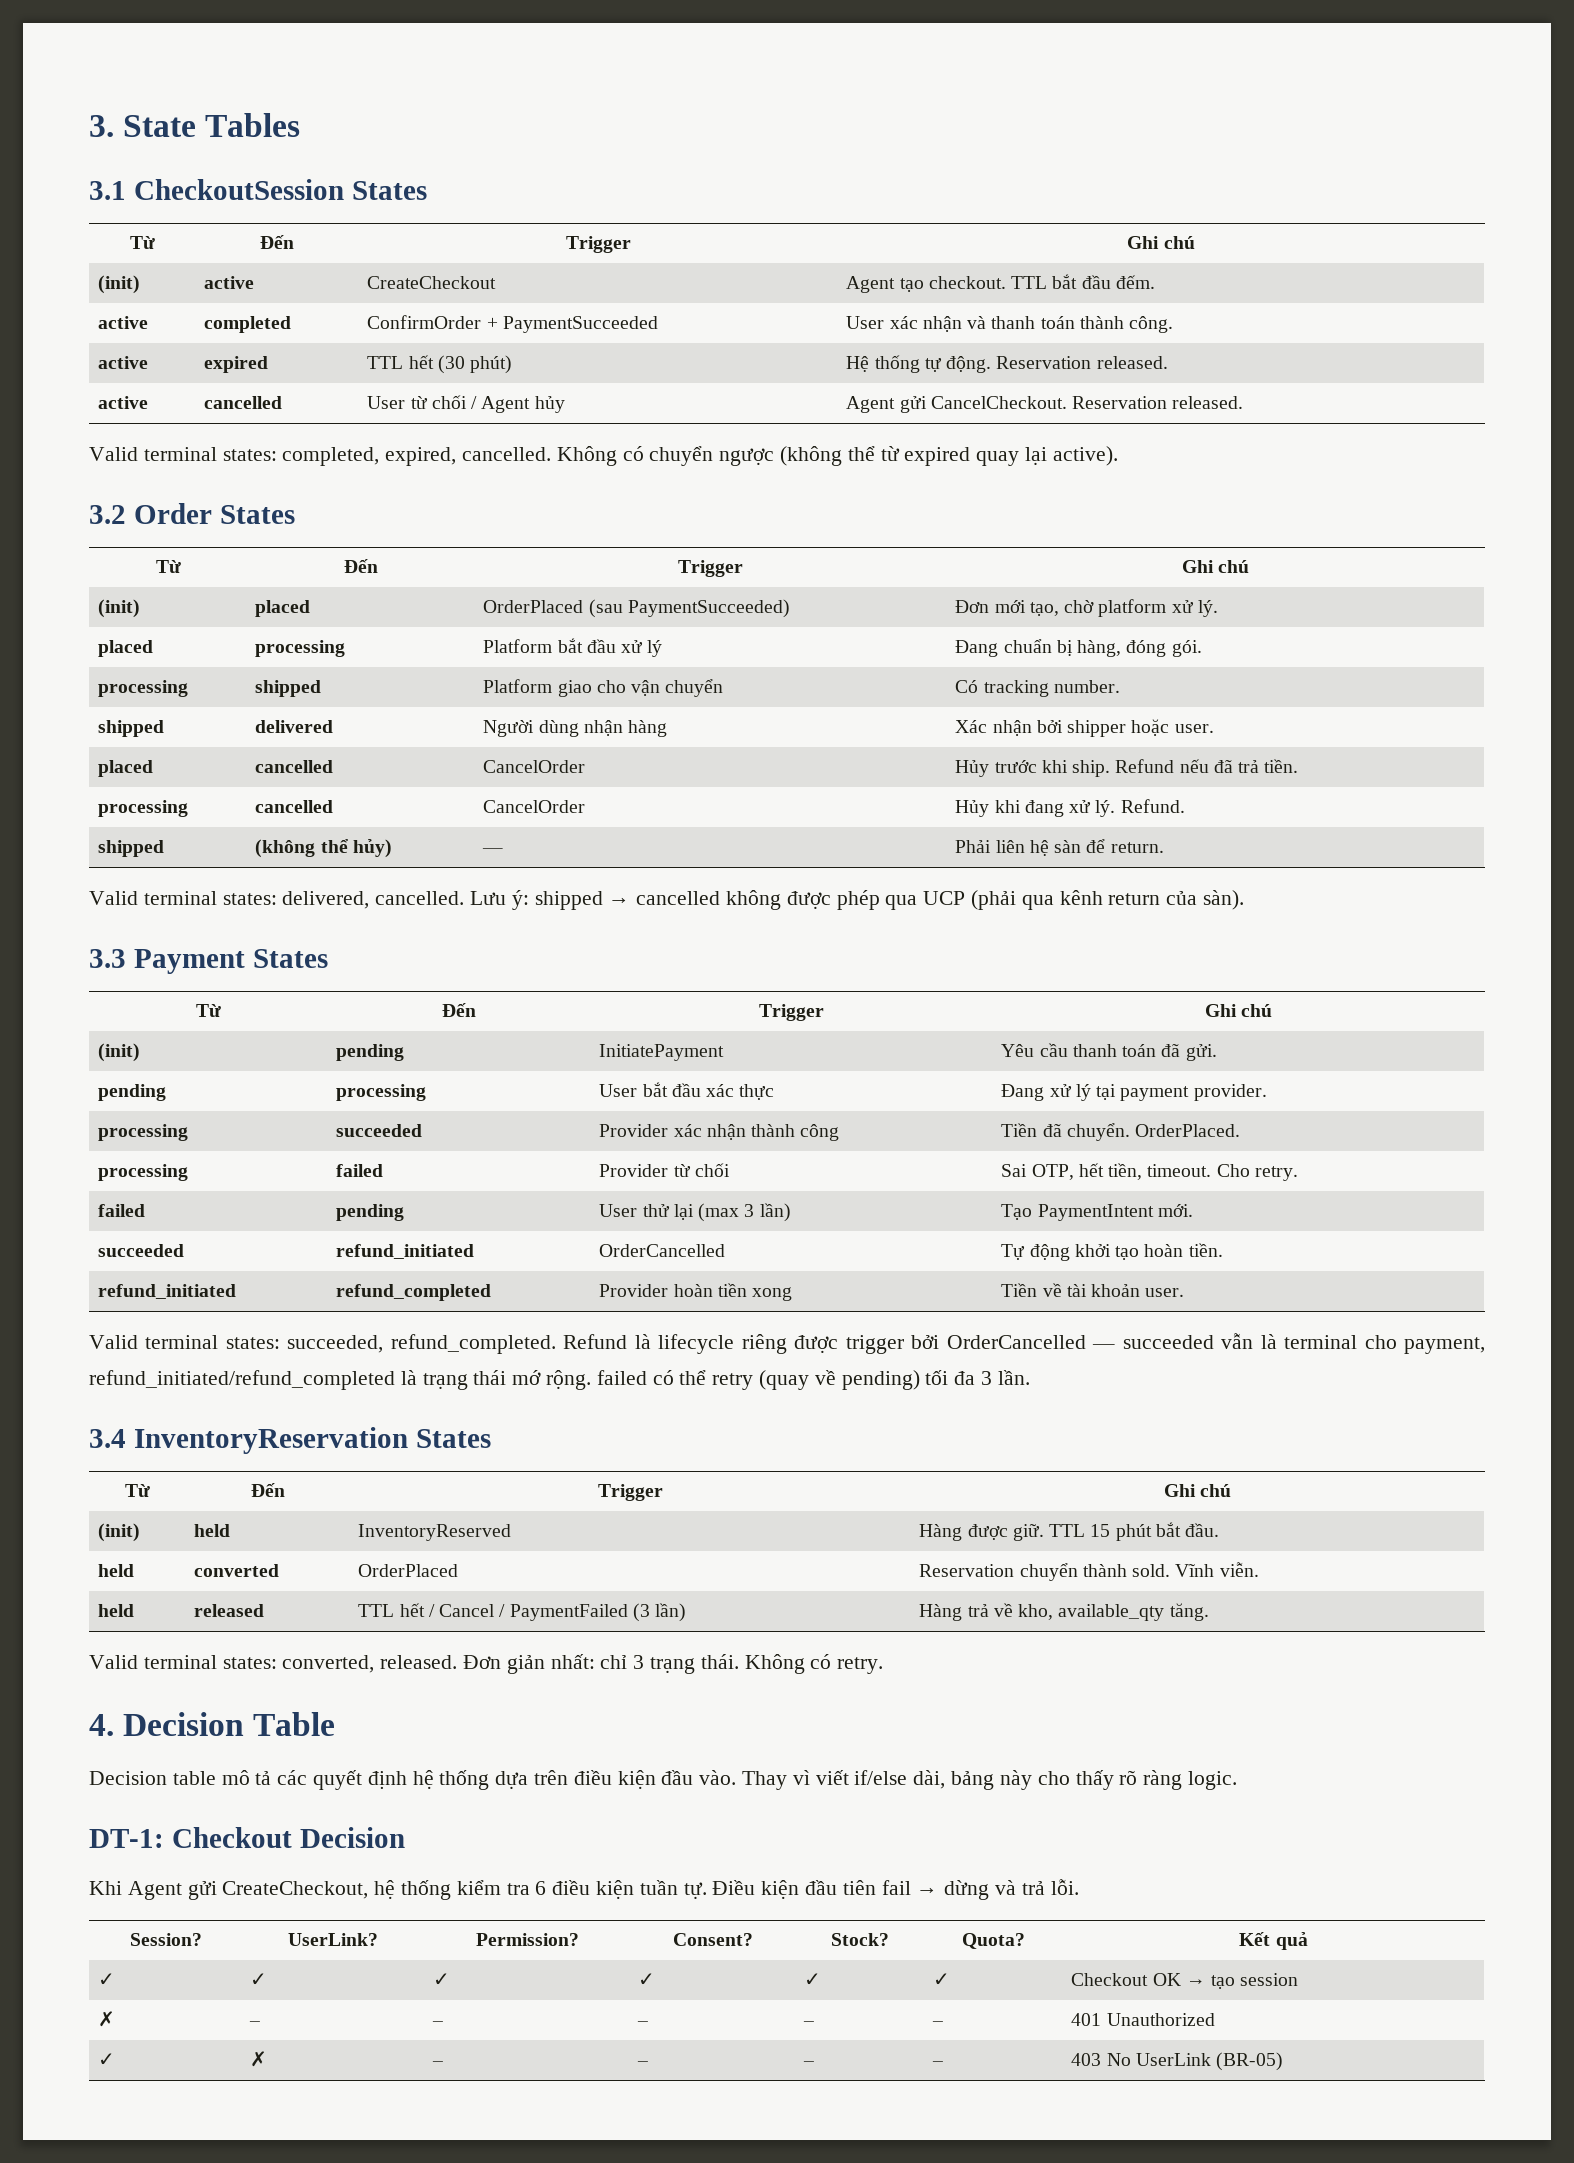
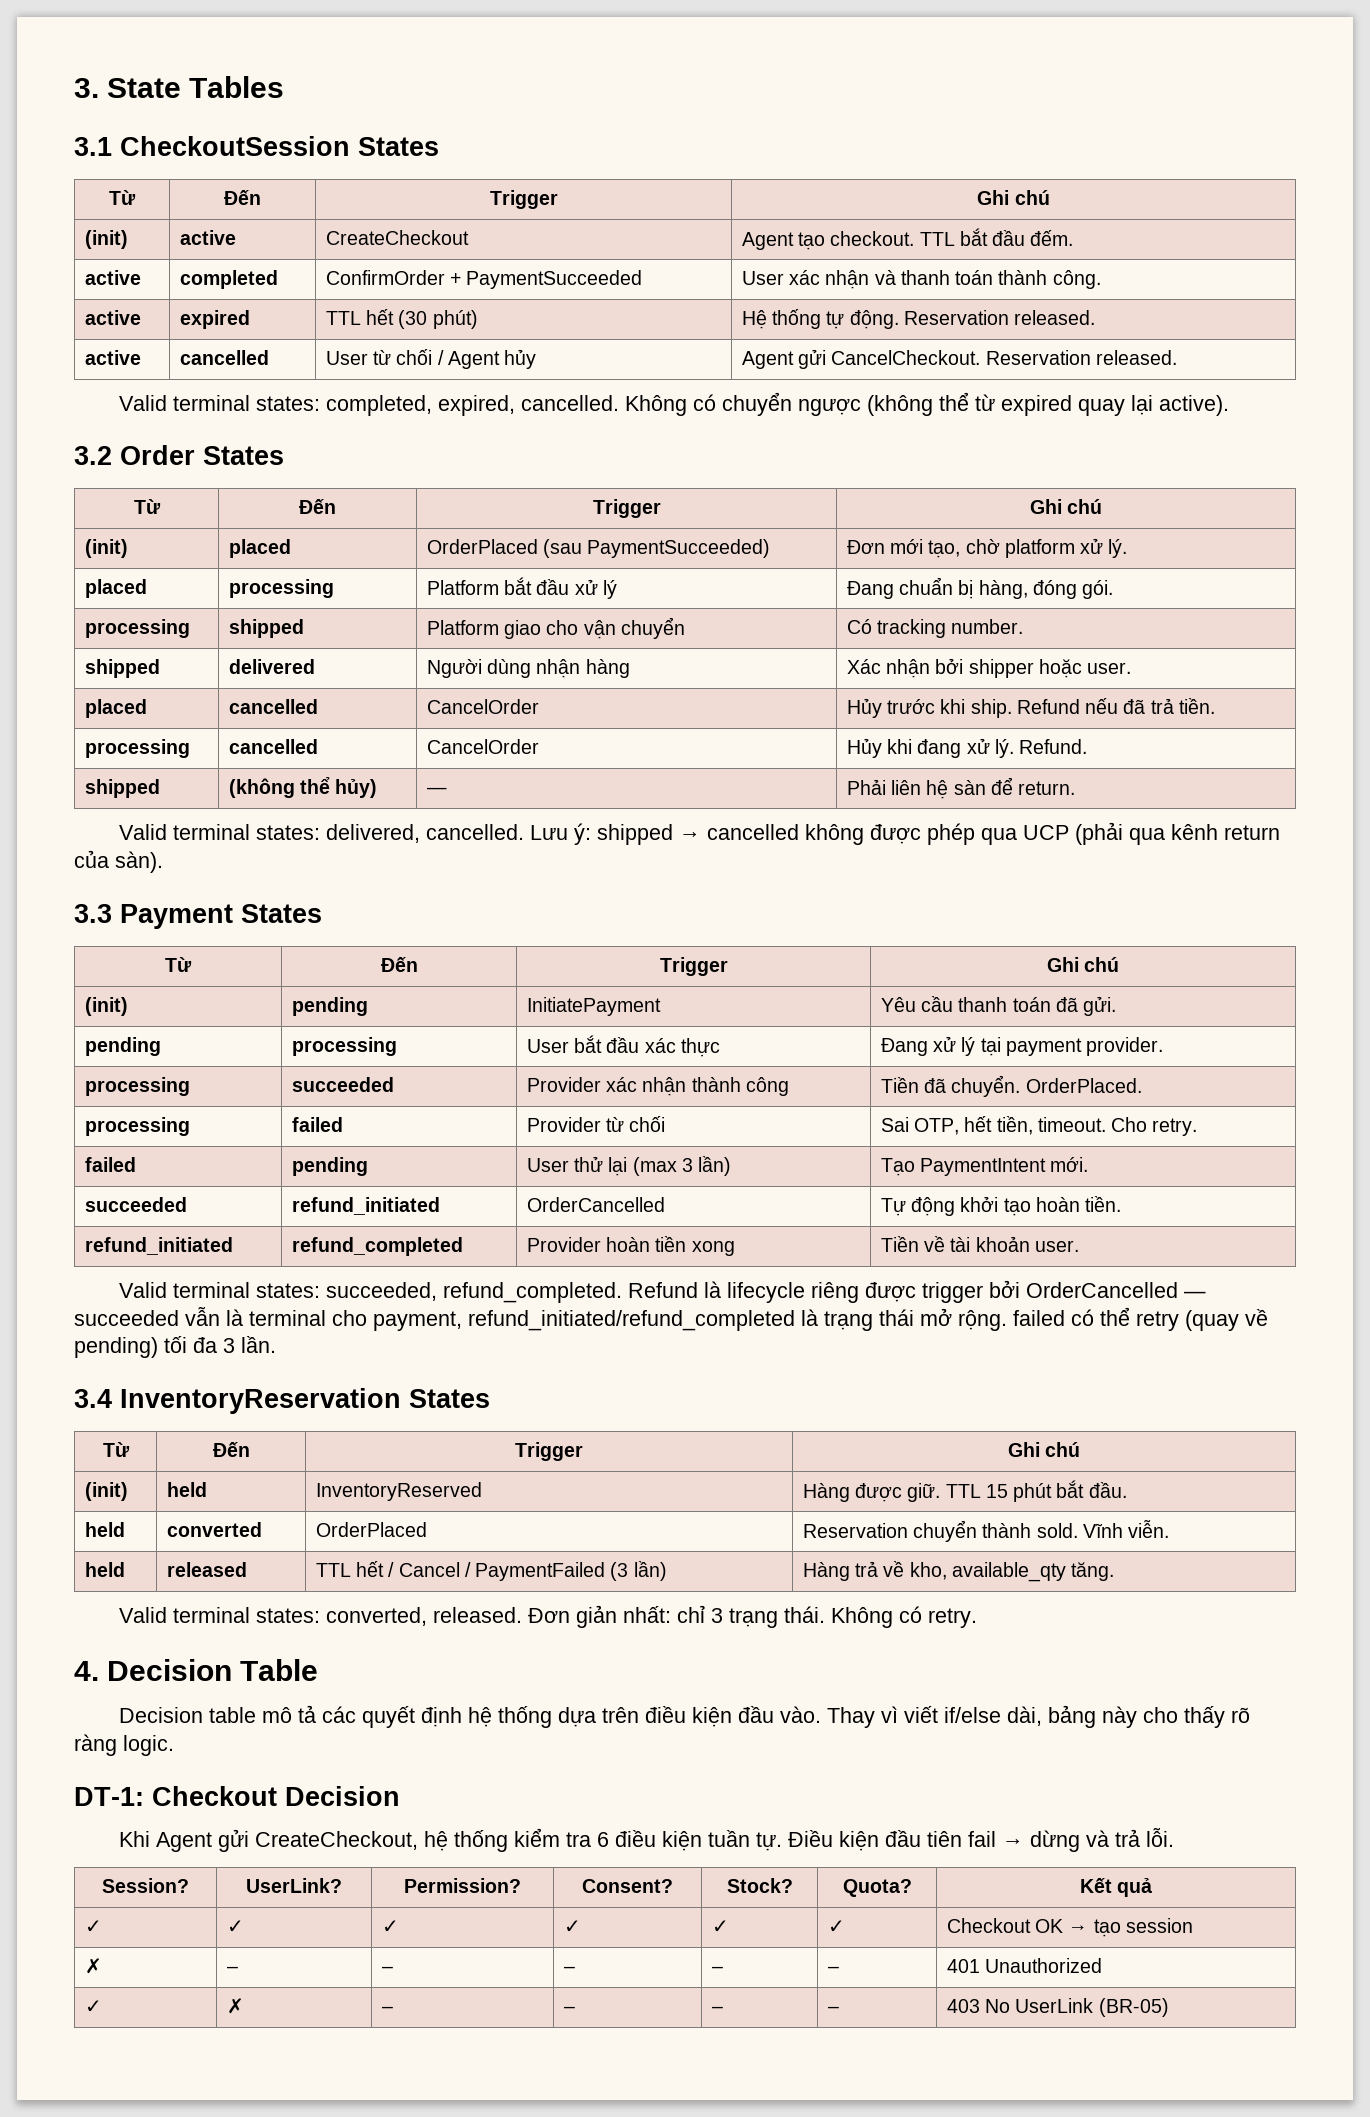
- Refund là lifecycle riêng được trigger bởi OrderCancelled — succeeded vẫn là terminal cho payment, refund_initiated/refund_completed là trạng thái mớ rộng. failed có thể retry (quay về pending) tối đa 3 lần.
+ Refund là lifecycle riêng được trigger bởi OrderCancelled — succeeded vẫn là terminal cho payment, refund_initiated/refund_completed là trạng thái mở rộng. failed có thể retry (quay về pending) tối đa 3 lần.

